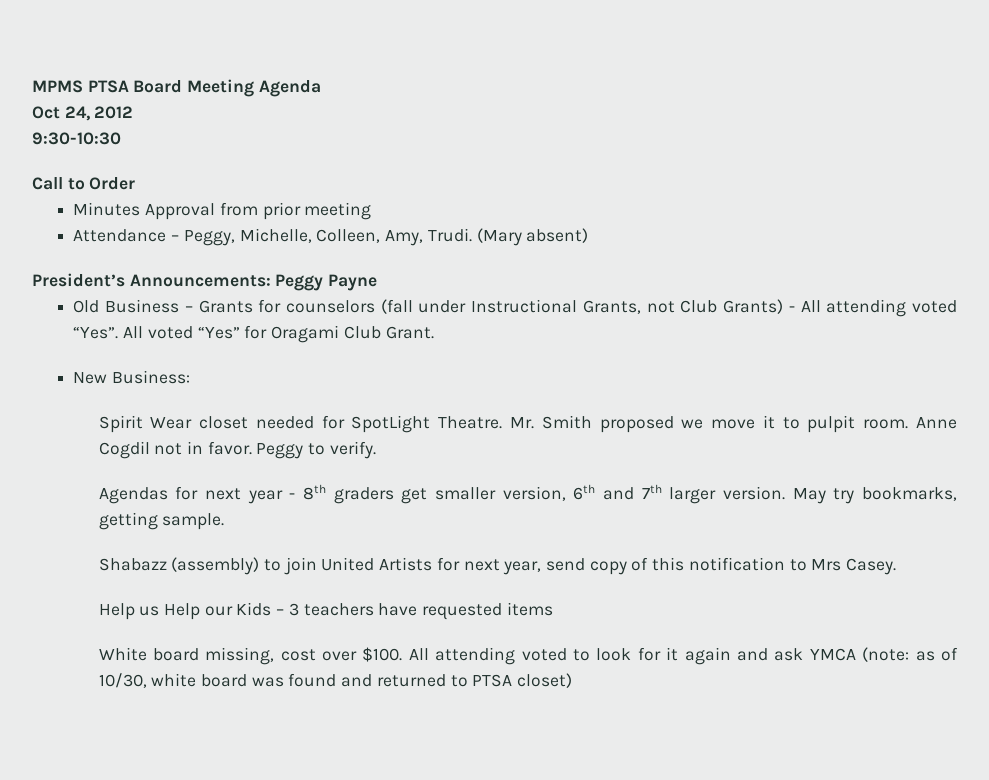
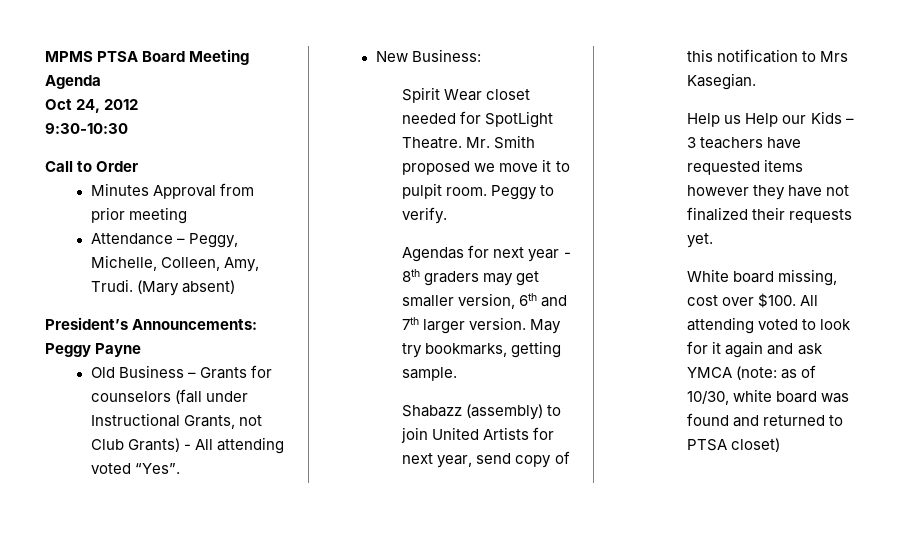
- All voted “Yes” for Oragami Club Grant.
- Anne Cogdil not in favor.
- Agendas for next year - 8th graders get smaller version, 6th and 7th larger version.
+ Agendas for next year - 8th graders may get smaller version, 6th and 7th larger version.
- Shabazz (assembly) to join United Artists for next year, send copy of this notification to Mrs Casey.
+ Shabazz (assembly) to join United Artists for next year, send copy of this notification to Mrs Kasegian.
- Help us Help our Kids – 3 teachers have requested items
+ Help us Help our Kids – 3 teachers have requested items however they have not finalized their requests yet.

